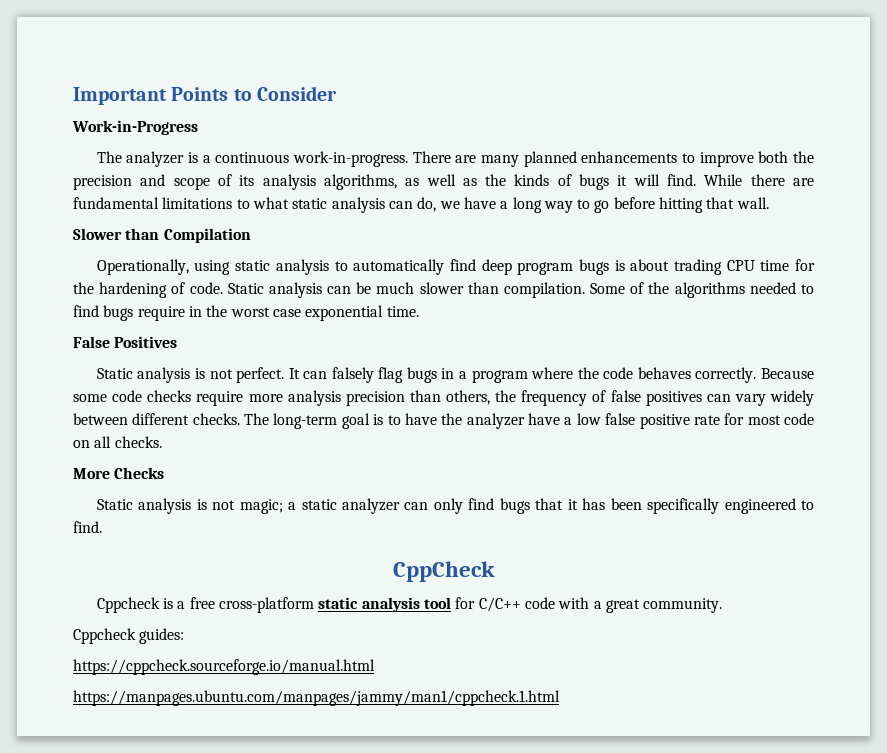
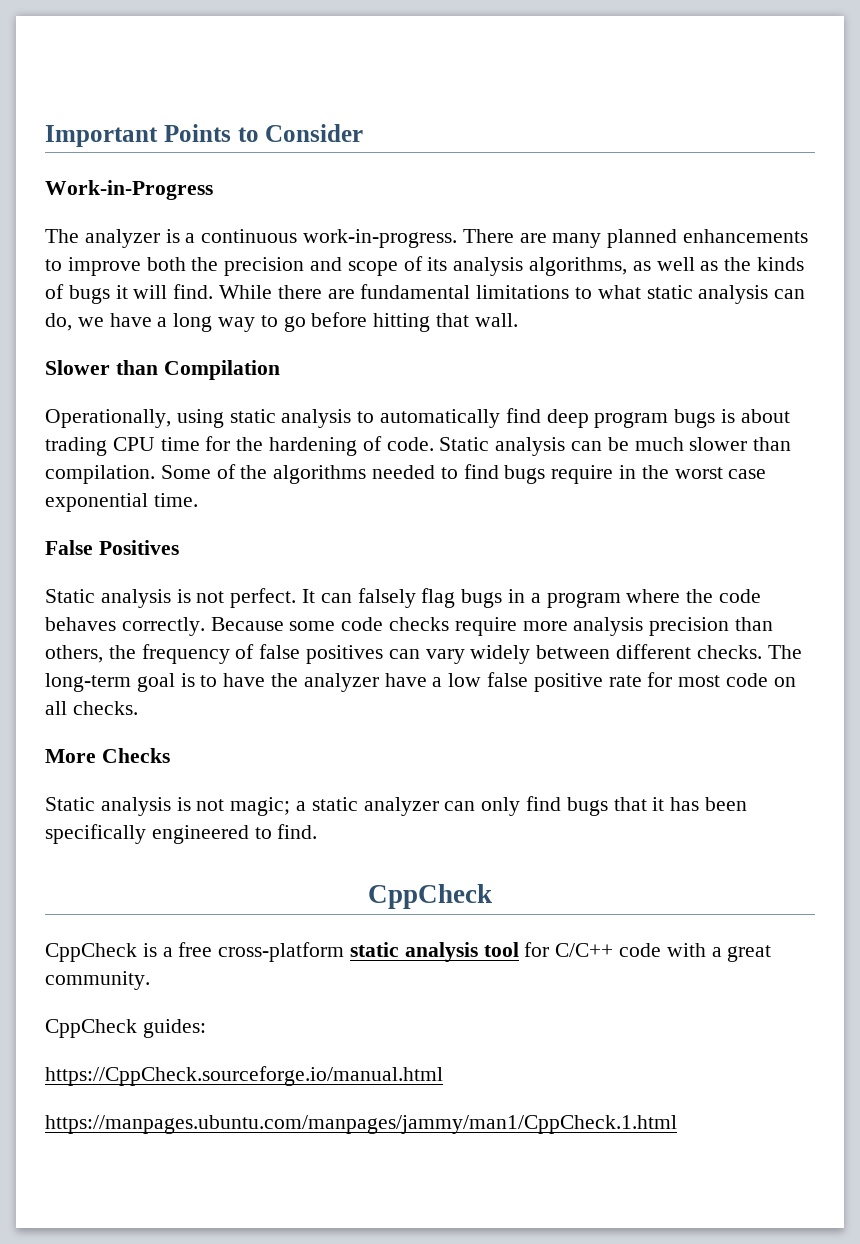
- Cppcheck is a free cross-platform static analysis tool for C/C++ code with a great community.
+ CppCheck is a free cross-platform static analysis tool for C/C++ code with a great community.
- Cppcheck guides:
+ CppCheck guides:
- https://cppcheck.sourceforge.io/manual.html
- https://manpages.ubuntu.com/manpages/jammy/man1/cppcheck.1.html
+ https://CppCheck.sourceforge.io/manual.html
+ https://manpages.ubuntu.com/manpages/jammy/man1/CppCheck.1.html

